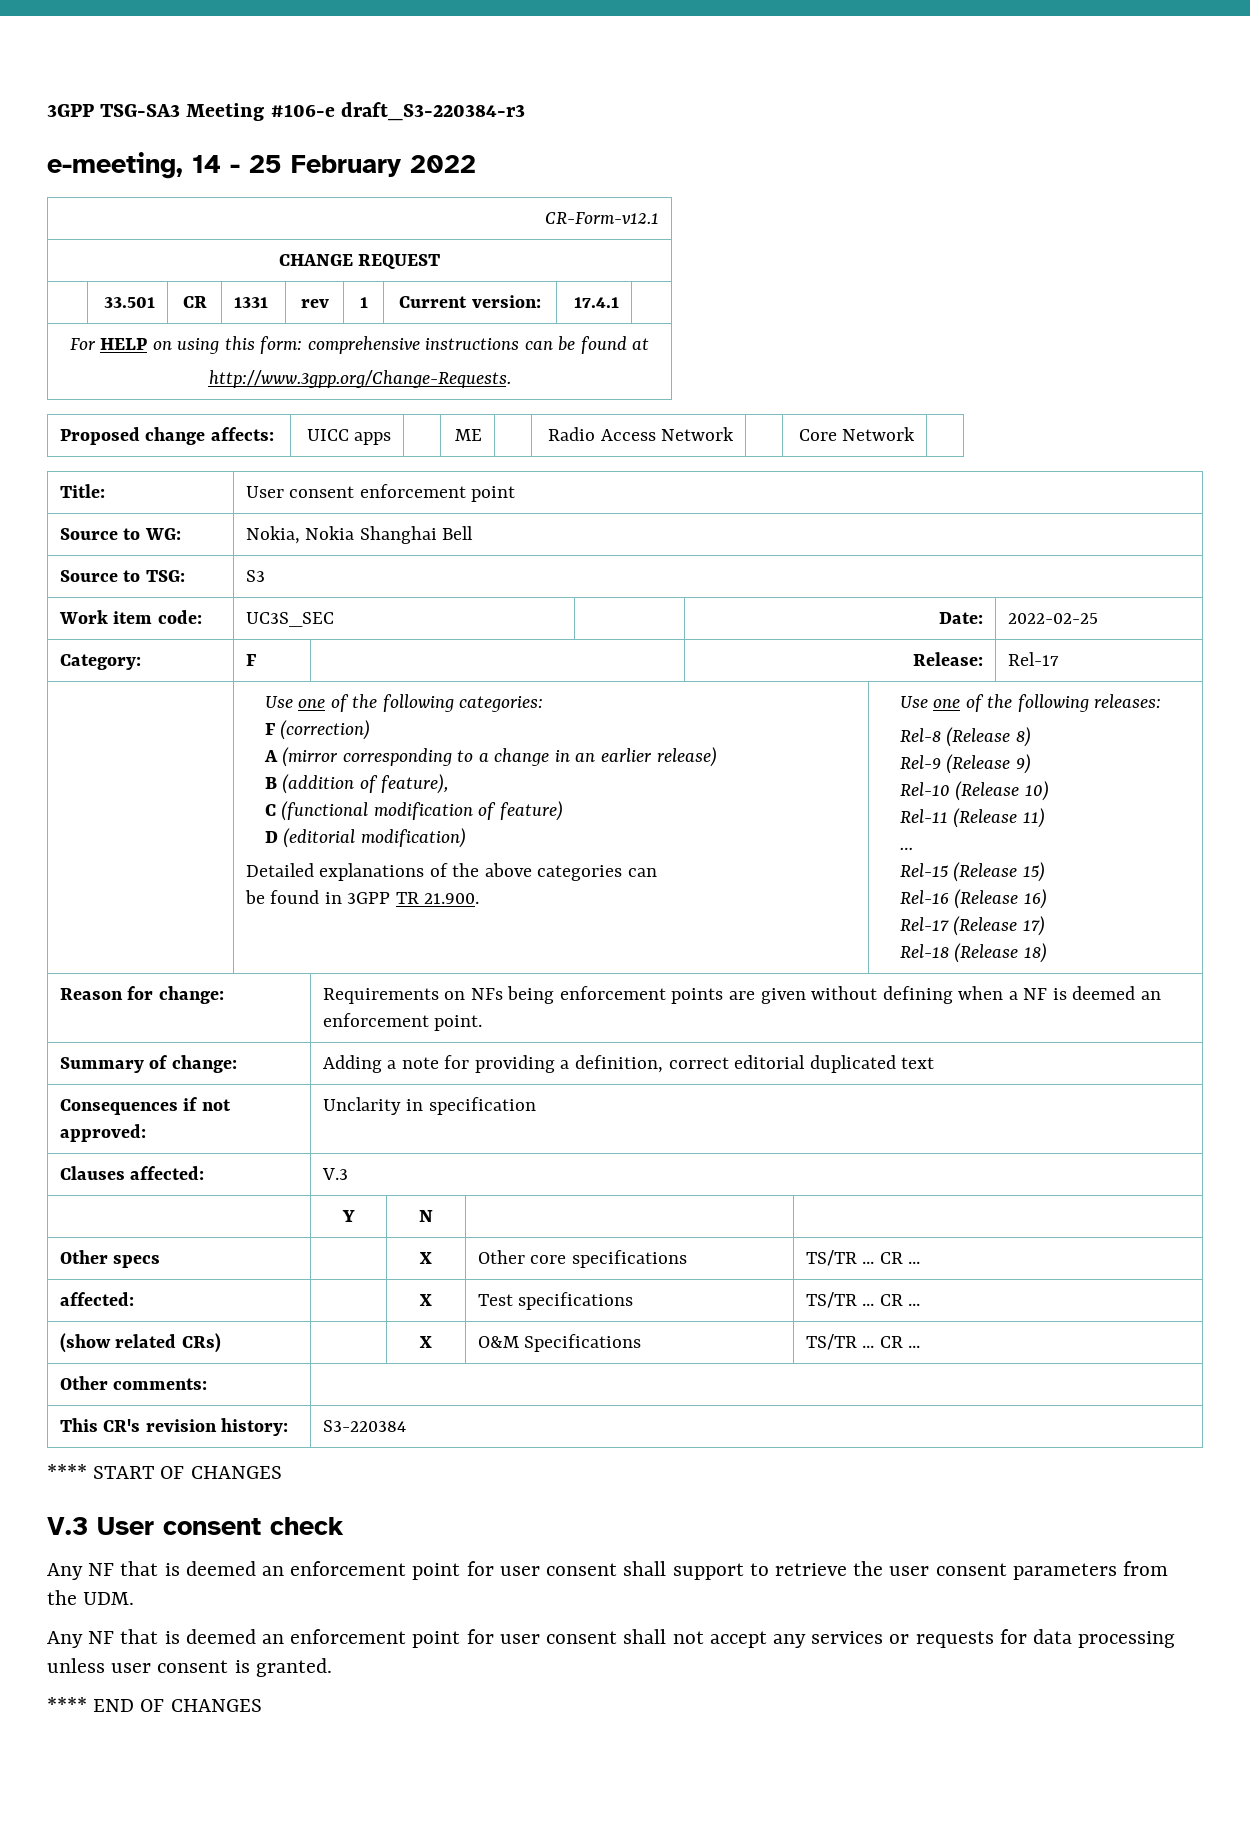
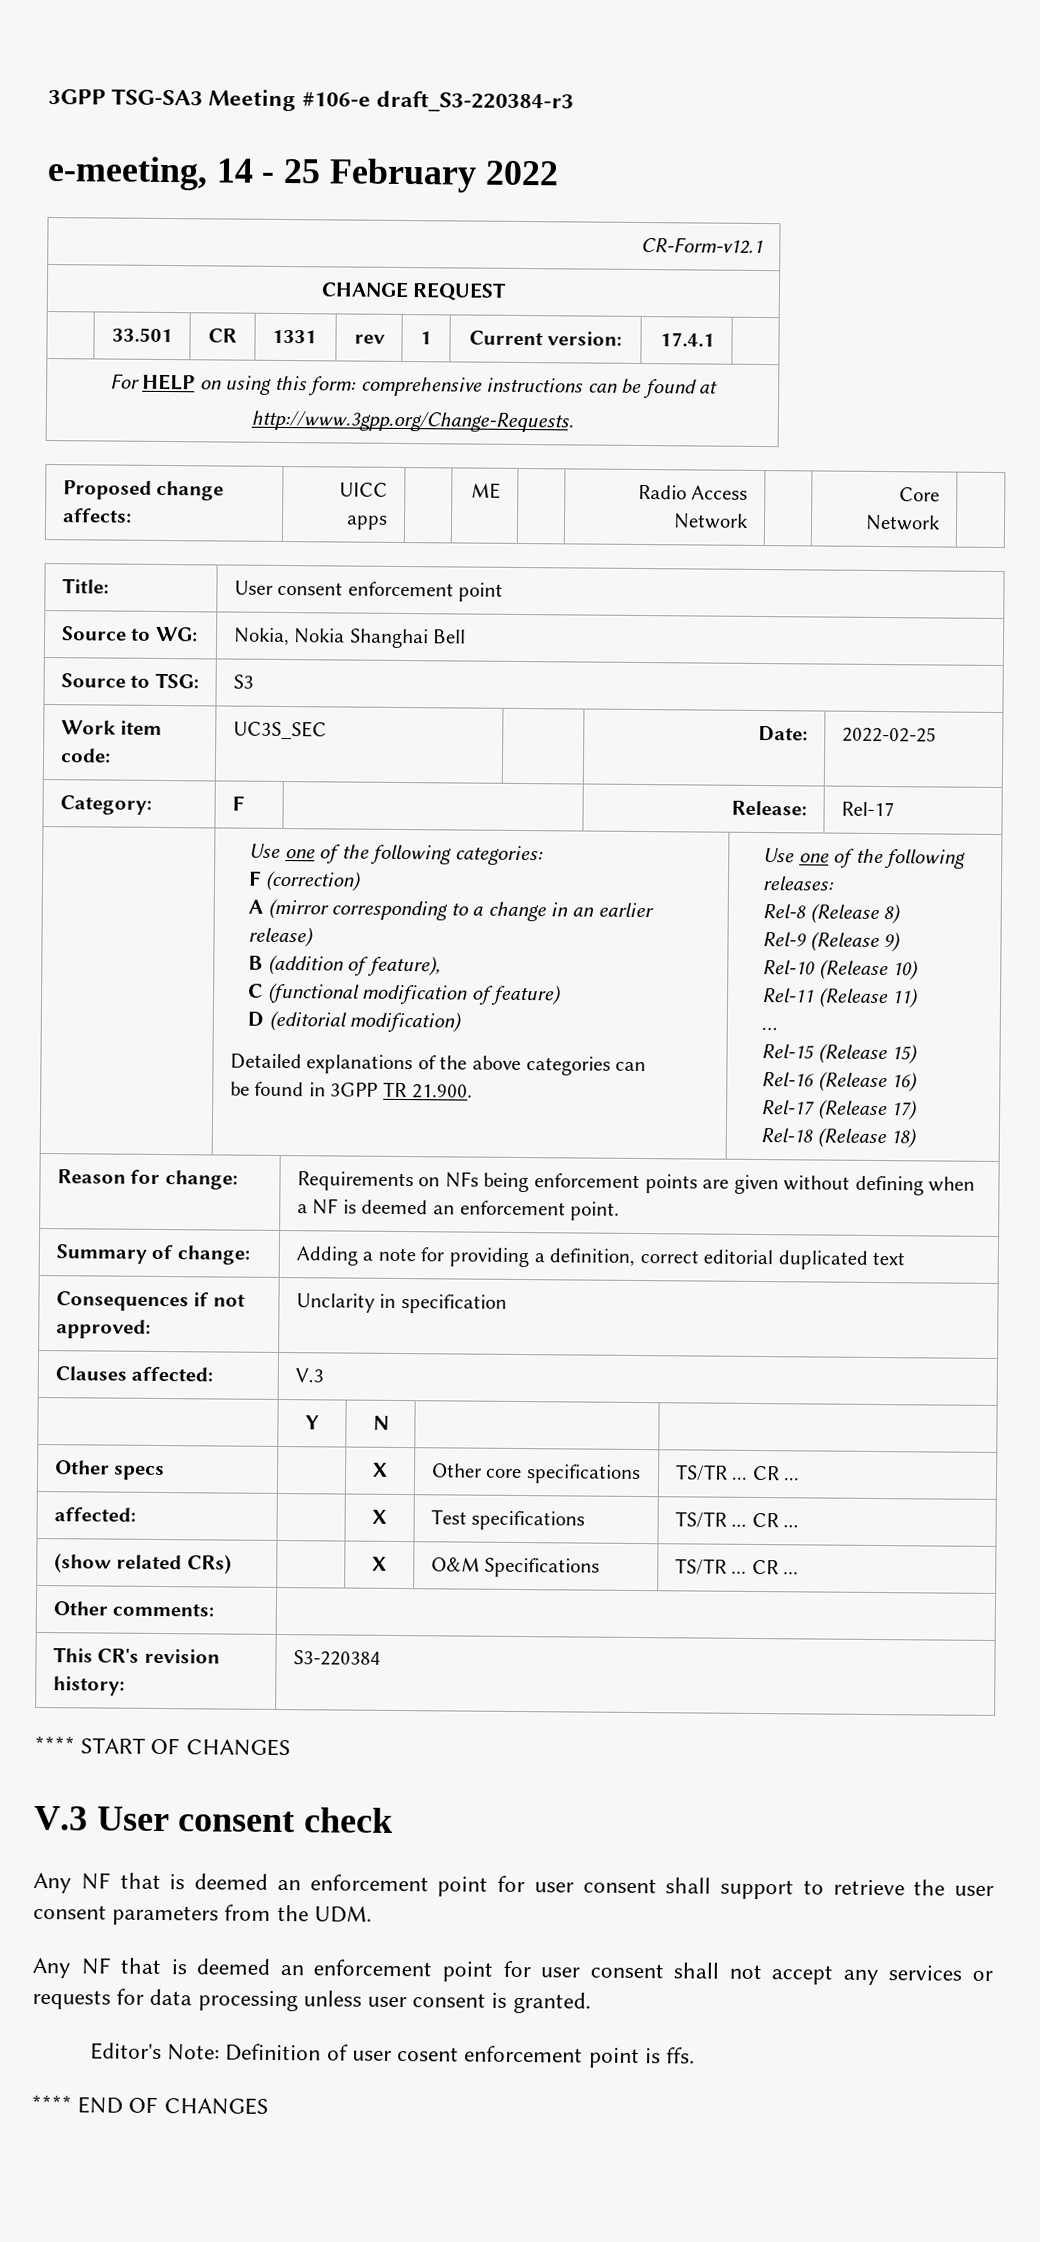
+ Editor's Note: Definition of user cosent enforcement point is ffs.

